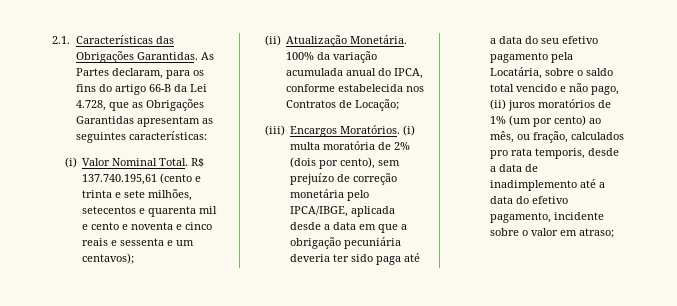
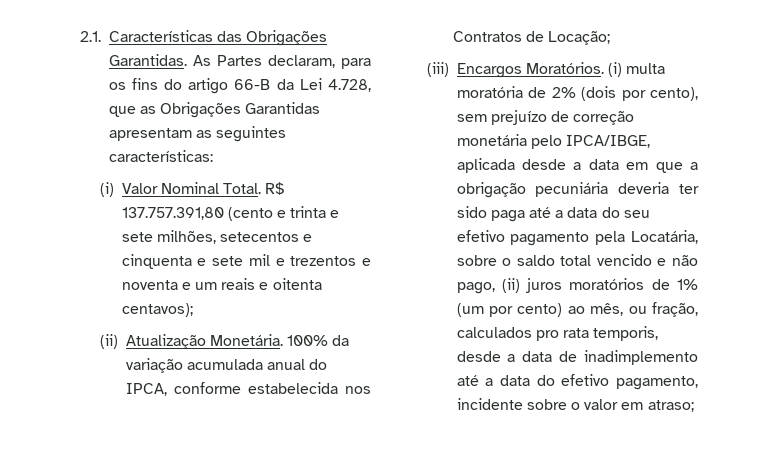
- R$ 137.740.195,61 (cento e trinta e sete milhões, setecentos e quarenta mil e cento e noventa e cinco reais e sessenta e um centavos);
+ R$ 137.757.391,80 (cento e trinta e sete milhões, setecentos e cinquenta e sete mil e trezentos e noventa e um reais e oitenta centavos);

